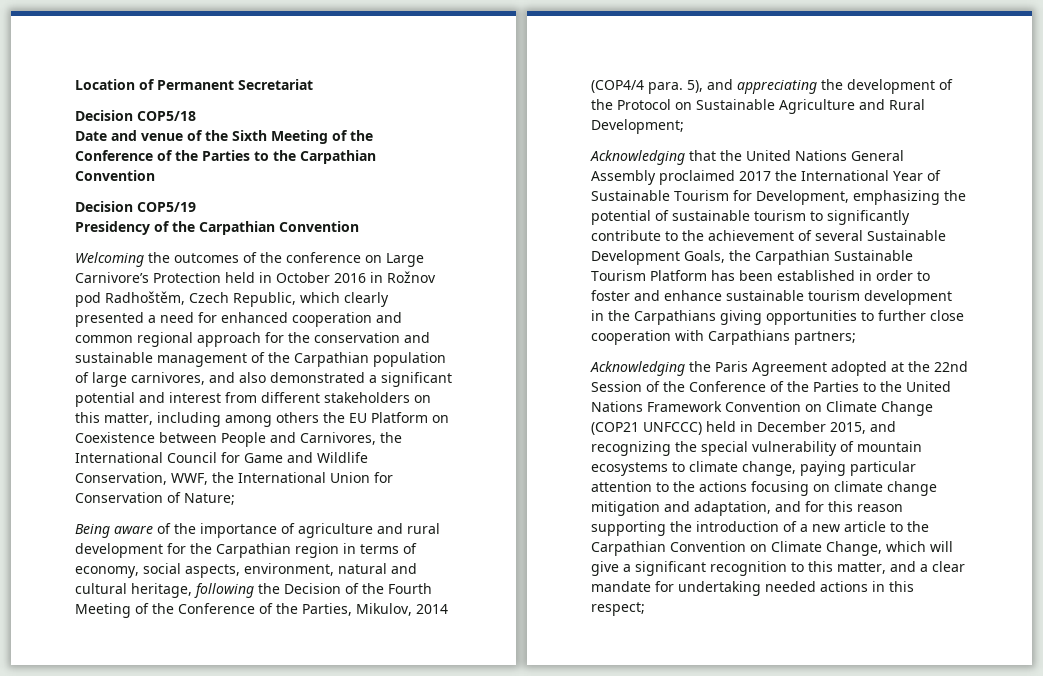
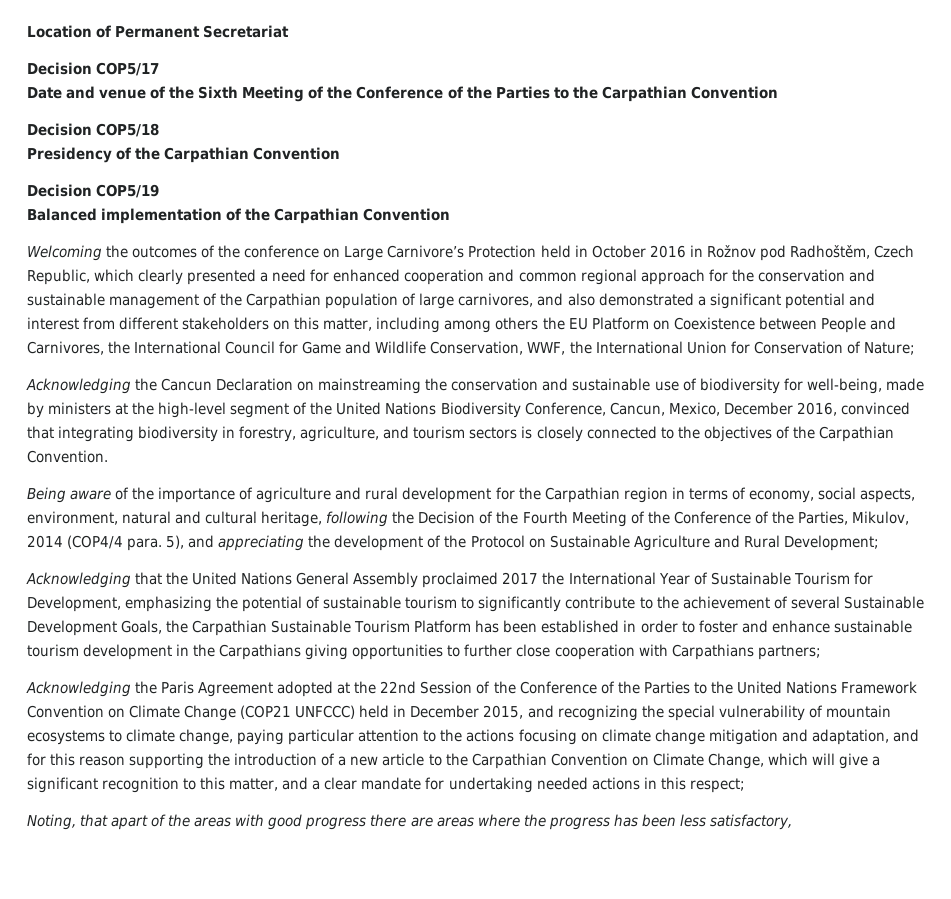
- Decision COP5/18
+ Decision COP5/17
+ Decision COP5/18
+ Presidency of the Carpathian Convention
- Presidency of the Carpathian Convention
+ Balanced implementation of the Carpathian Convention
+ Acknowledging the Cancun Declaration on mainstreaming the conservation and sustainable use of biodiversity for well-being, made by ministers at the high-level segment of the United Nations Biodiversity Conference, Cancun, Mexico, December 2016, convinced that integrating biodiversity in forestry, agriculture, and tourism sectors is closely connected to the objectives of the Carpathian Convention.
+ Noting, that apart of the areas with good progress there are areas where the progress has been less satisfactory,

